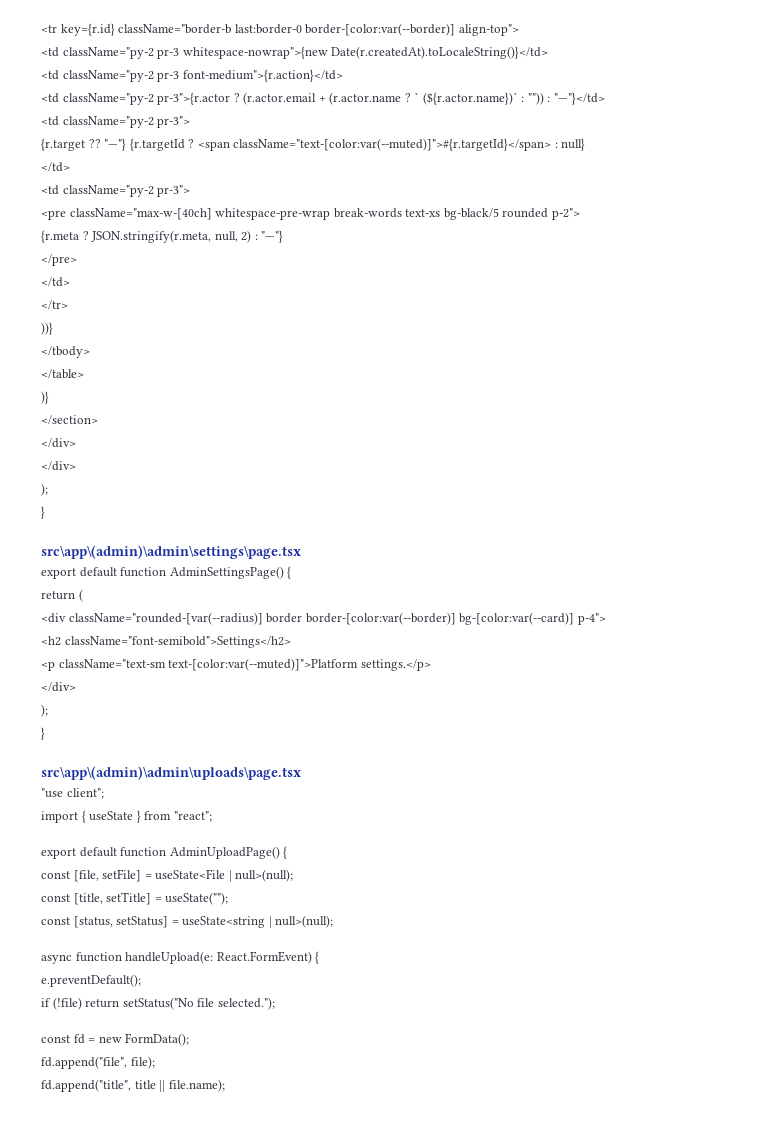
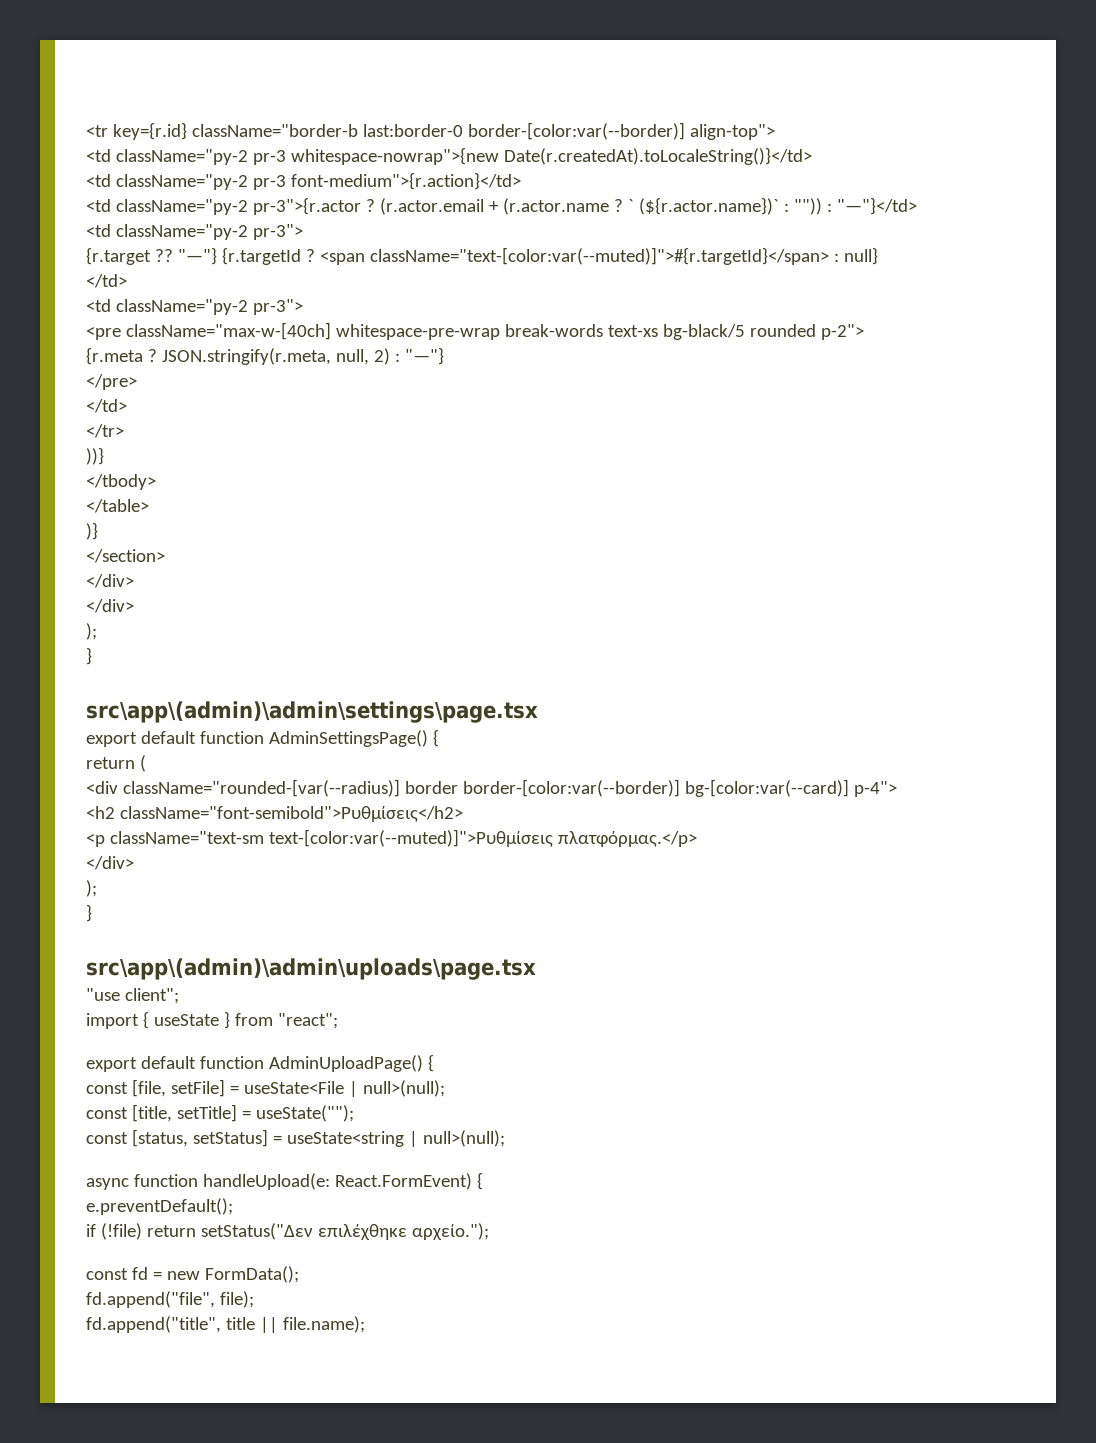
- <h2 className="font-semibold">Settings</h2>
+ <h2 className="font-semibold">Ρυθμίσεις</h2>
- <p className="text-sm text-[color:var(--muted)]">Platform settings.</p>
+ <p className="text-sm text-[color:var(--muted)]">Ρυθμίσεις πλατφόρμας.</p>
- if (!file) return setStatus("No file selected.");
+ if (!file) return setStatus("Δεν επιλέχθηκε αρχείο.");

